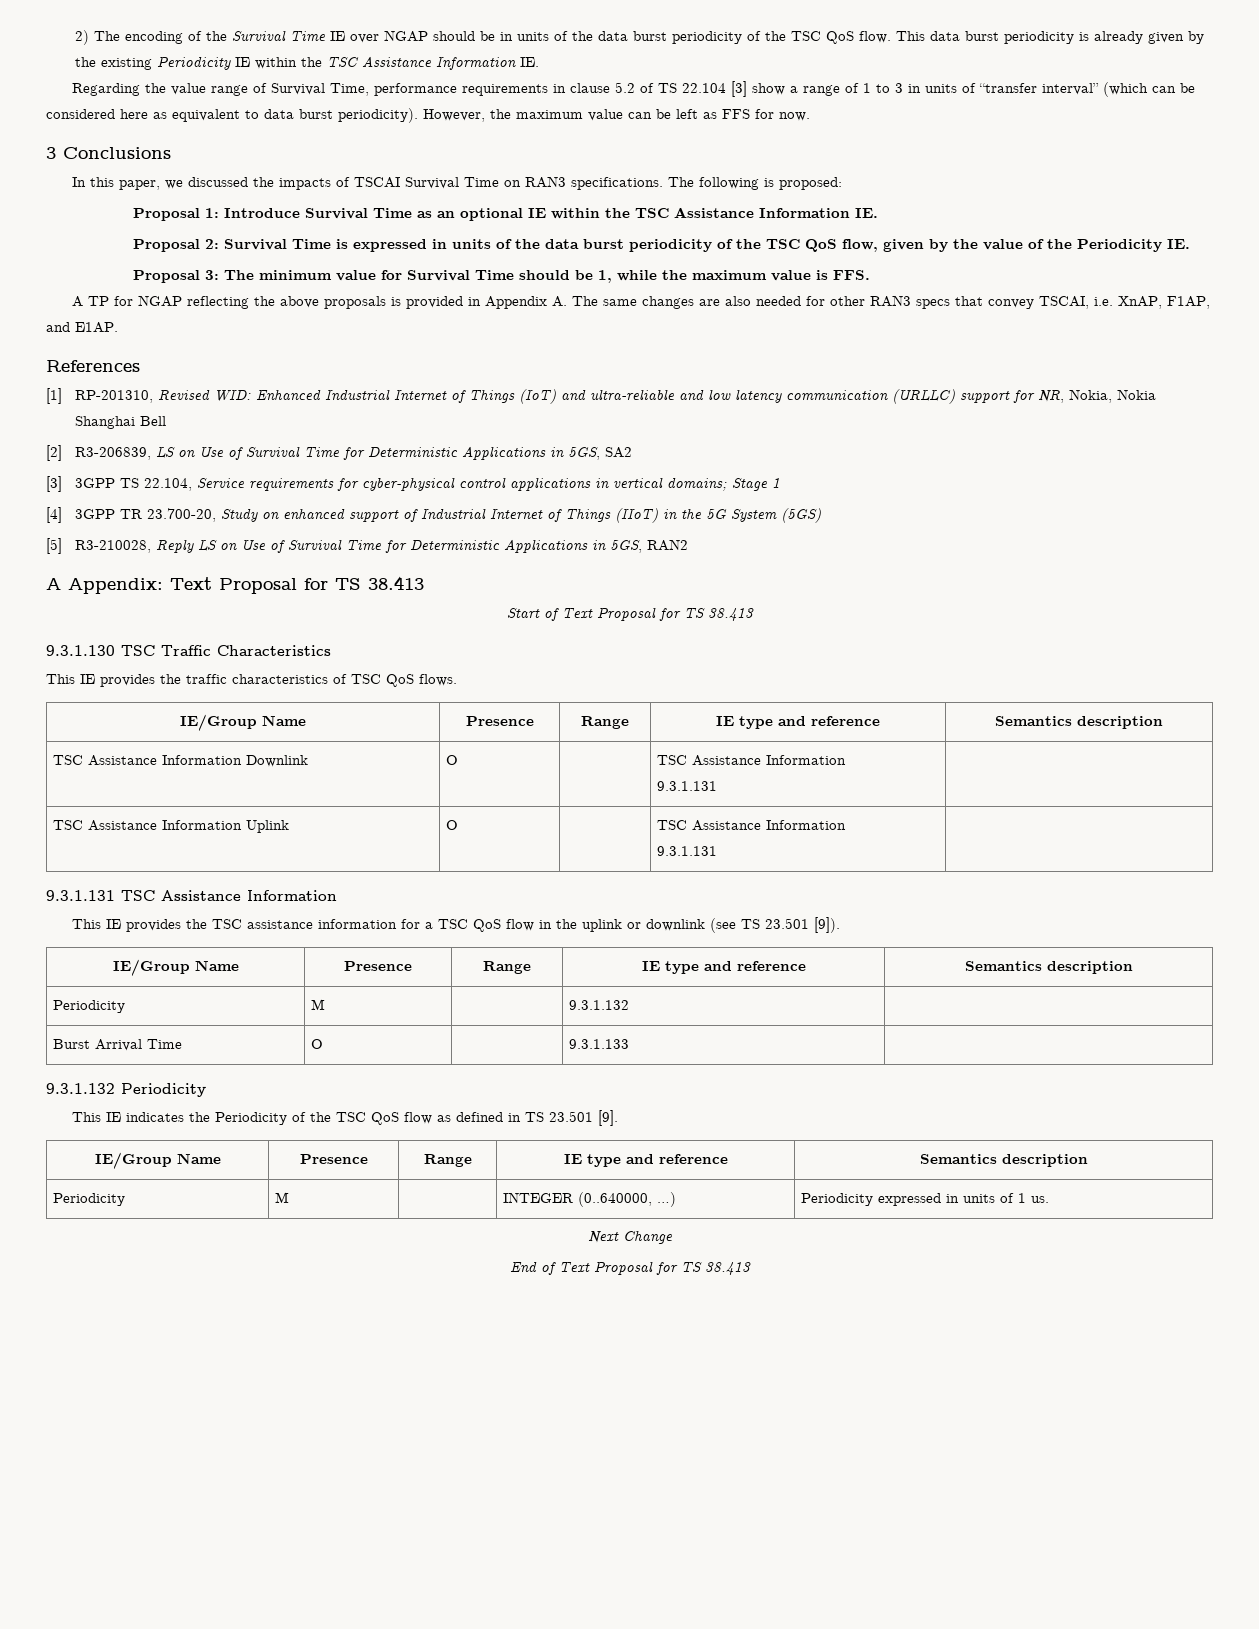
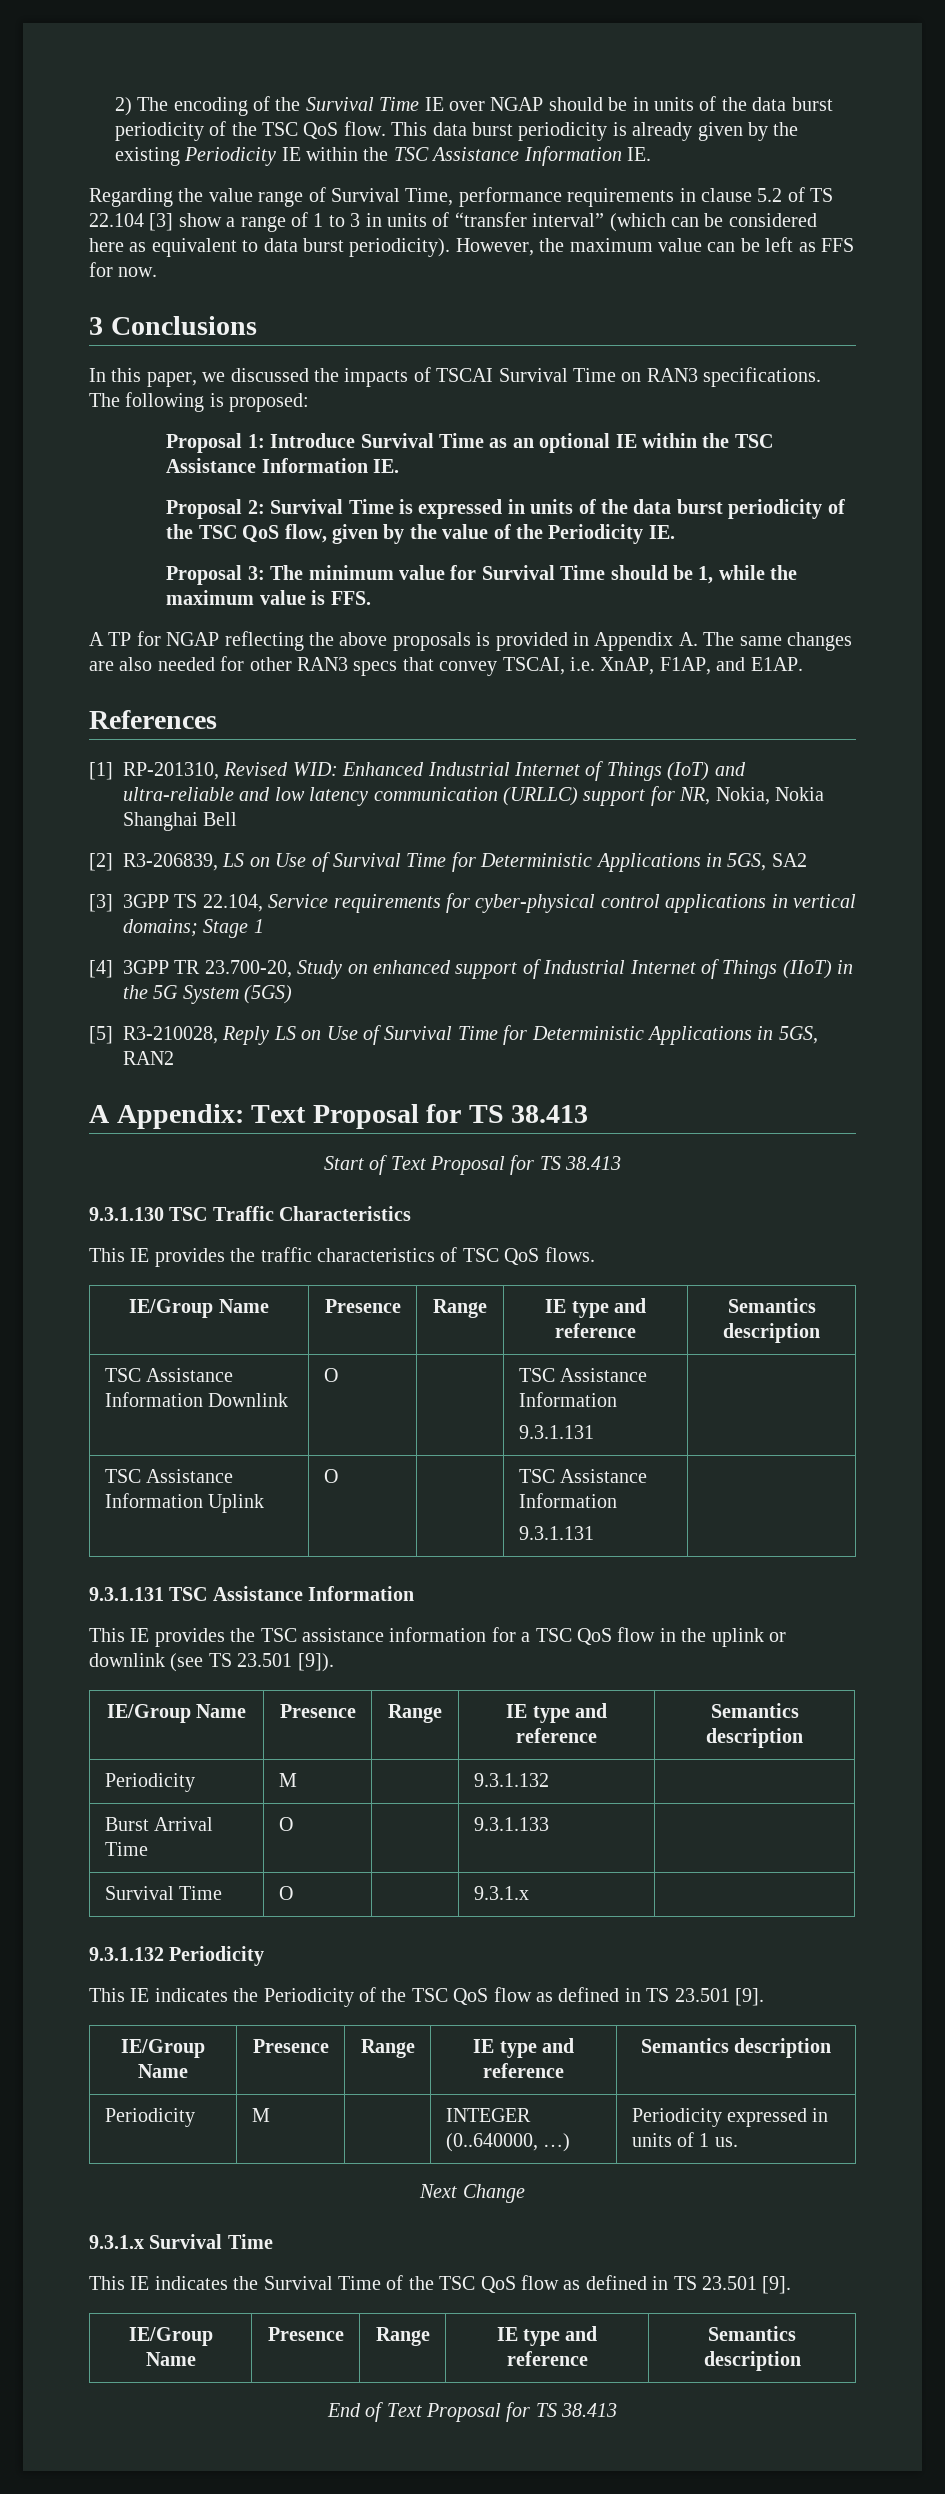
+ Survival Time | O | | 9.3.1.x |
+ 9.3.1.x Survival Time
+ This IE indicates the Survival Time of the TSC QoS flow as defined in TS 23.501 [9].
+ IE/Group Name | Presence | Range | IE type and reference | Semantics description

